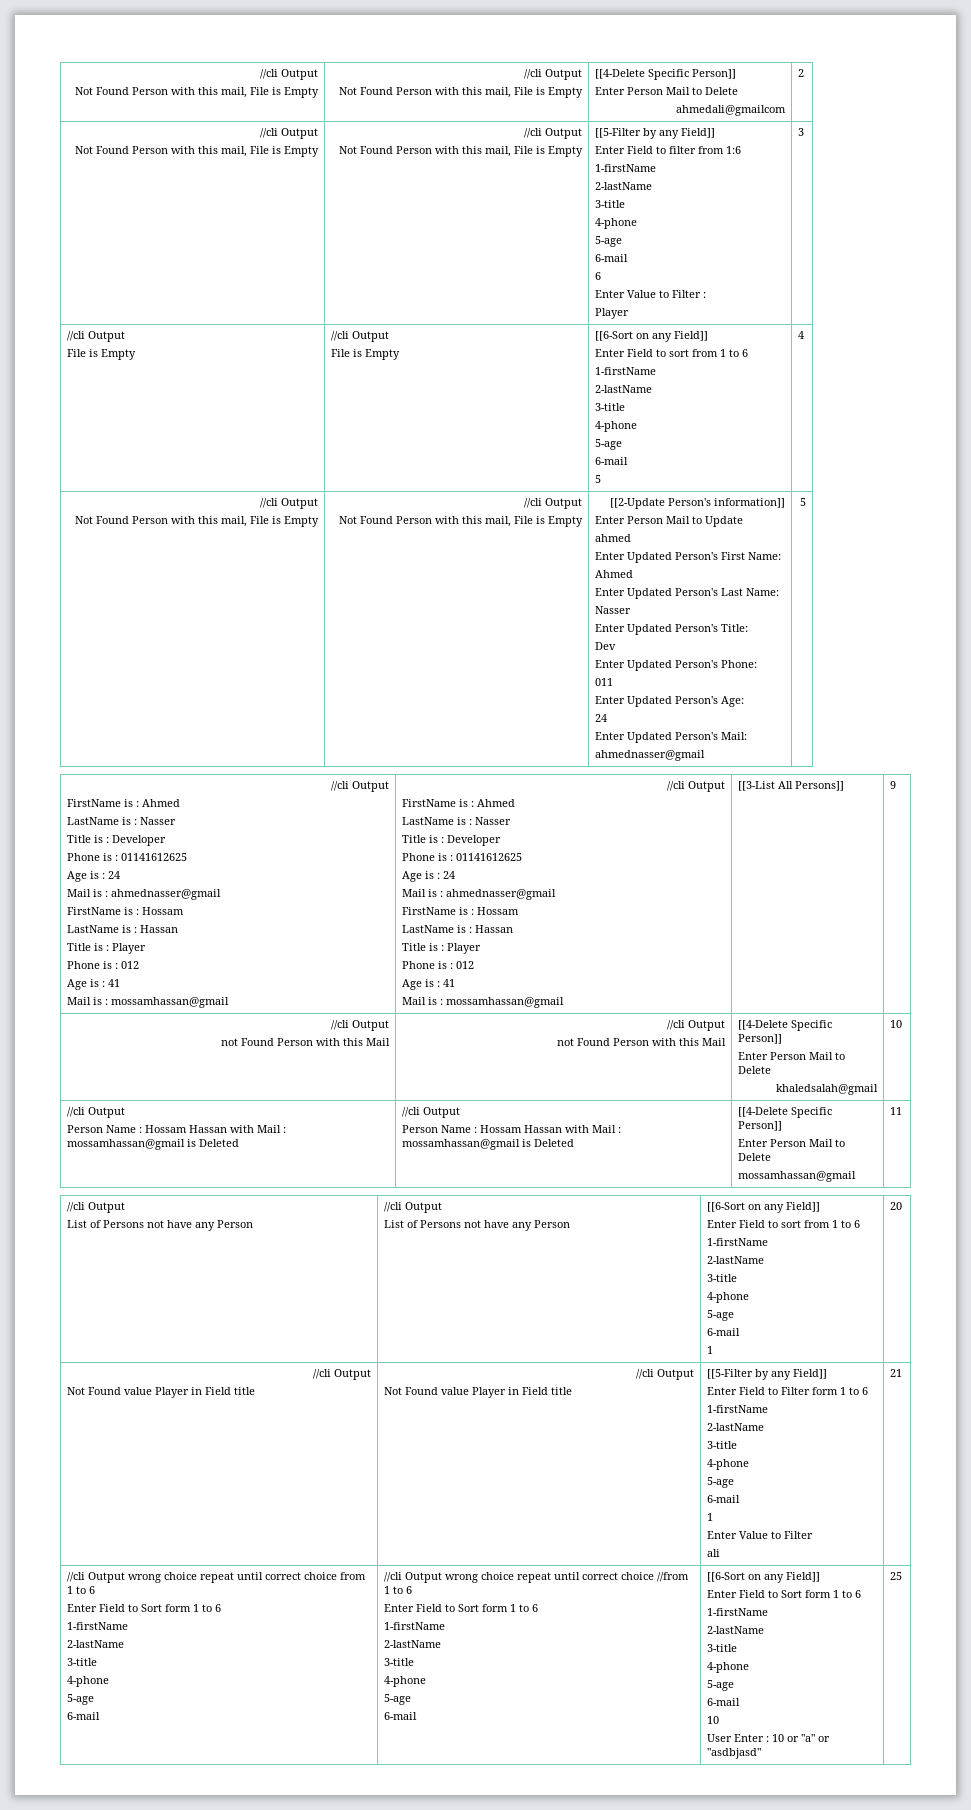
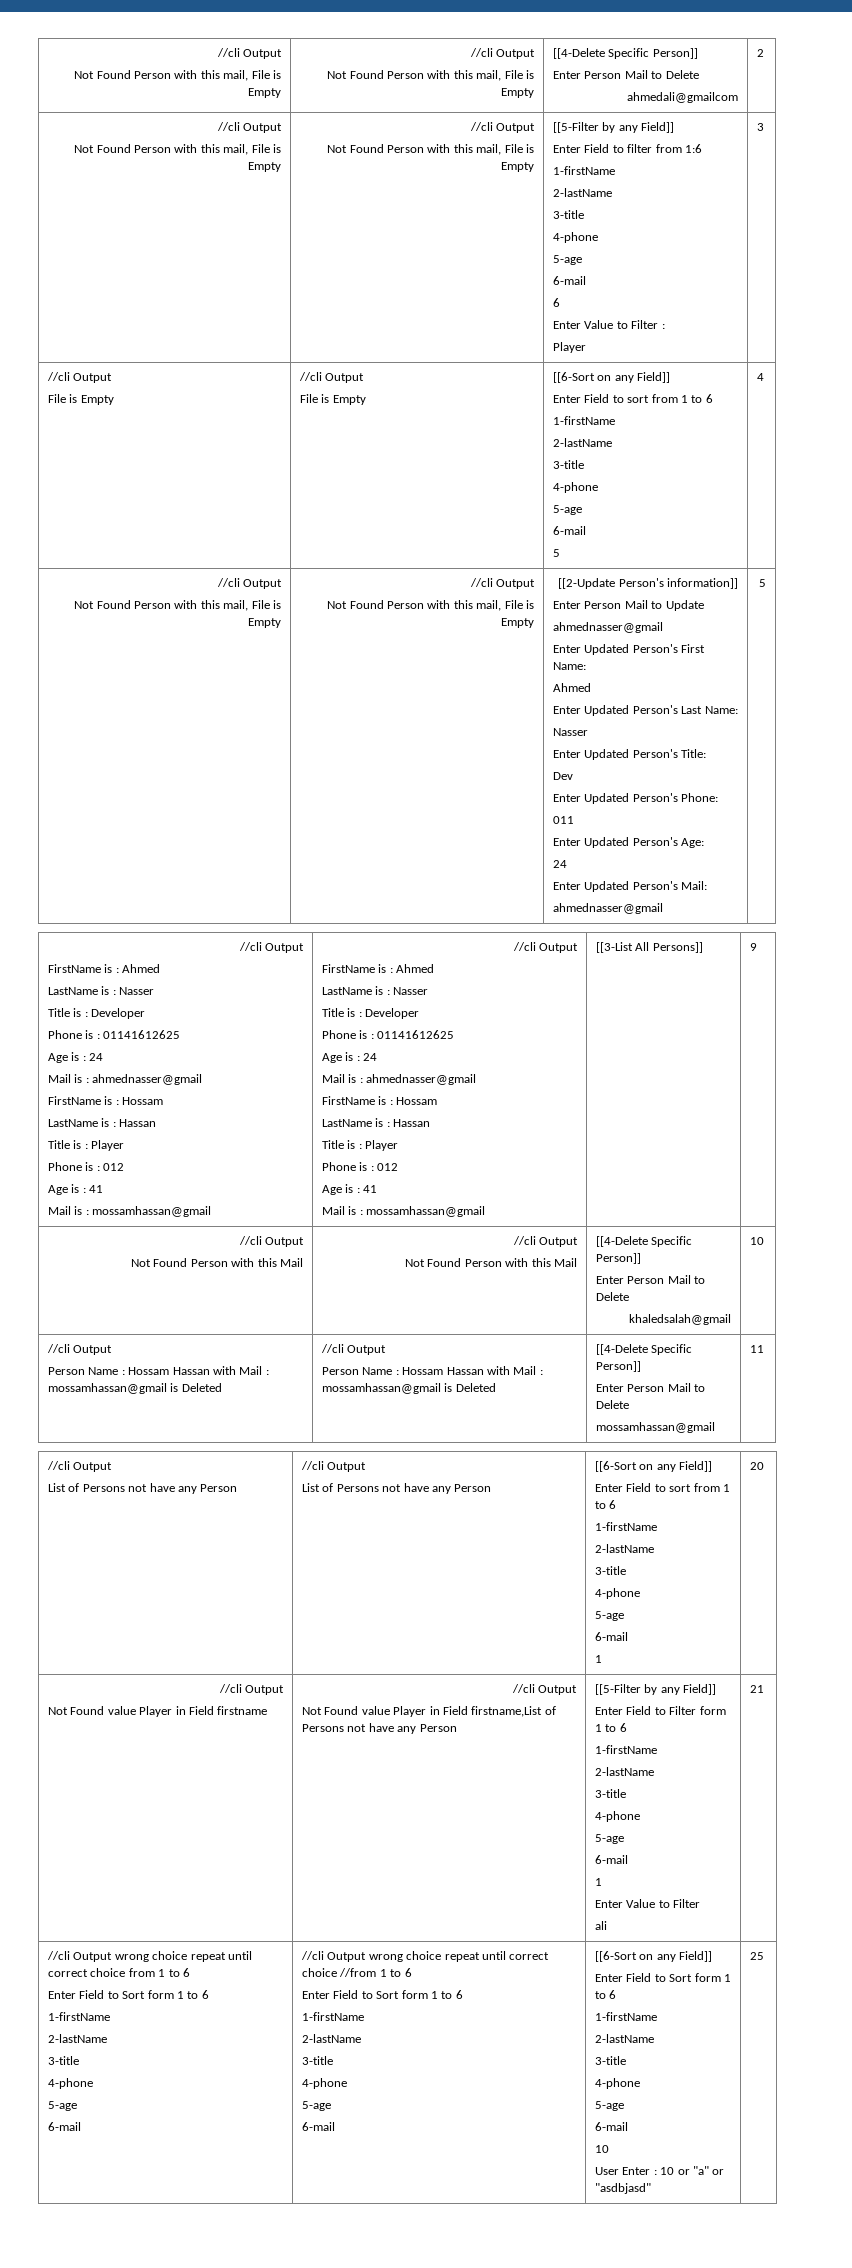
  Enter Person Mail to Update
- ahmed
+ ahmednasser@gmail
  9
  //cli Output
- not Found Person with this Mail | //cli Output
- not Found Person with this Mail | [[4-Delete Specific Person]]
+ Not Found Person with this Mail | //cli Output
+ Not Found Person with this Mail | [[4-Delete Specific Person]]
- Not Found value Player in Field title | //cli Output
- Not Found value Player in Field title
+ Not Found value Player in Field firstname | //cli Output
+ Not Found value Player in Field firstname,List of Persons not have any Person

